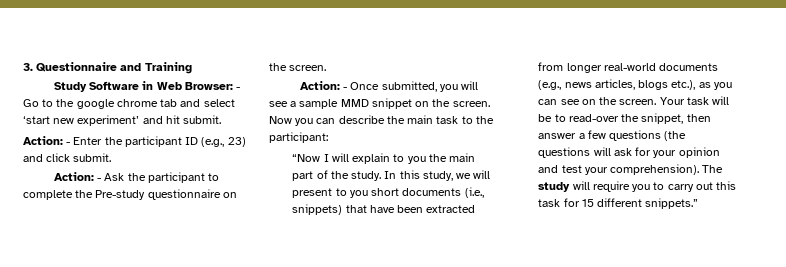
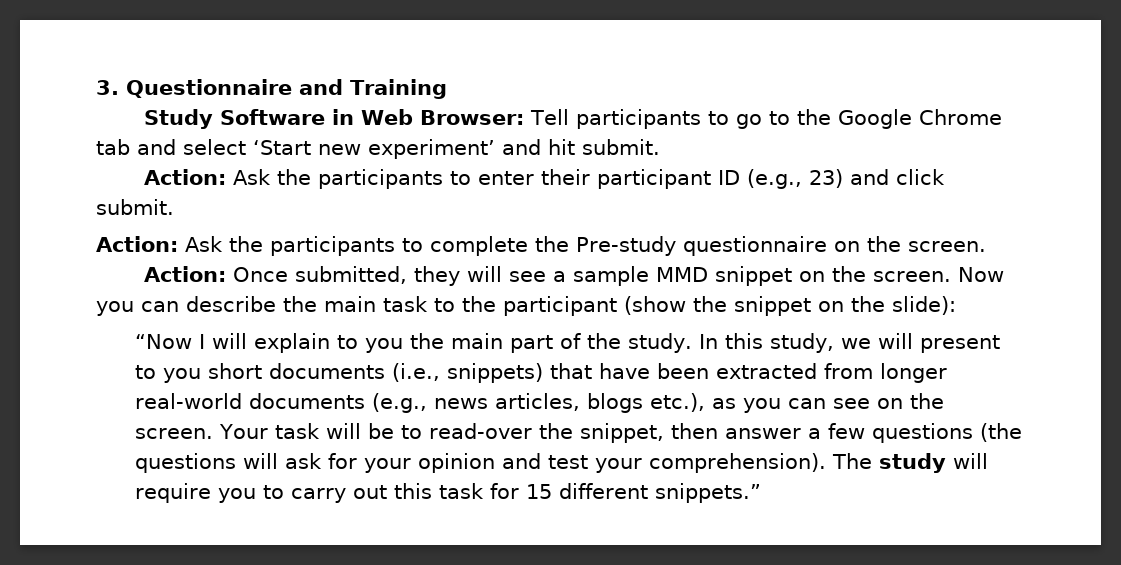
- Study Software in Web Browser: - Go to the google chrome tab and select ‘start new experiment’ and hit submit.
+ Study Software in Web Browser: Tell participants to go to the Google Chrome tab and select ‘Start new experiment’ and hit submit.
- Action: - Enter the participant ID (e.g., 23) and click submit.
+ Action: Ask the participants to enter their participant ID (e.g., 23) and click submit.
- Action: - Ask the participant to complete the Pre-study questionnaire on the screen.
+ Action: Ask the participants to complete the Pre-study questionnaire on the screen.
- Action: - Once submitted, you will see a sample MMD snippet on the screen.
+ Action: Once submitted, they will see a sample MMD snippet on the screen.
- Now you can describe the main task to the participant:
+ Now you can describe the main task to the participant (show the snippet on the slide):

